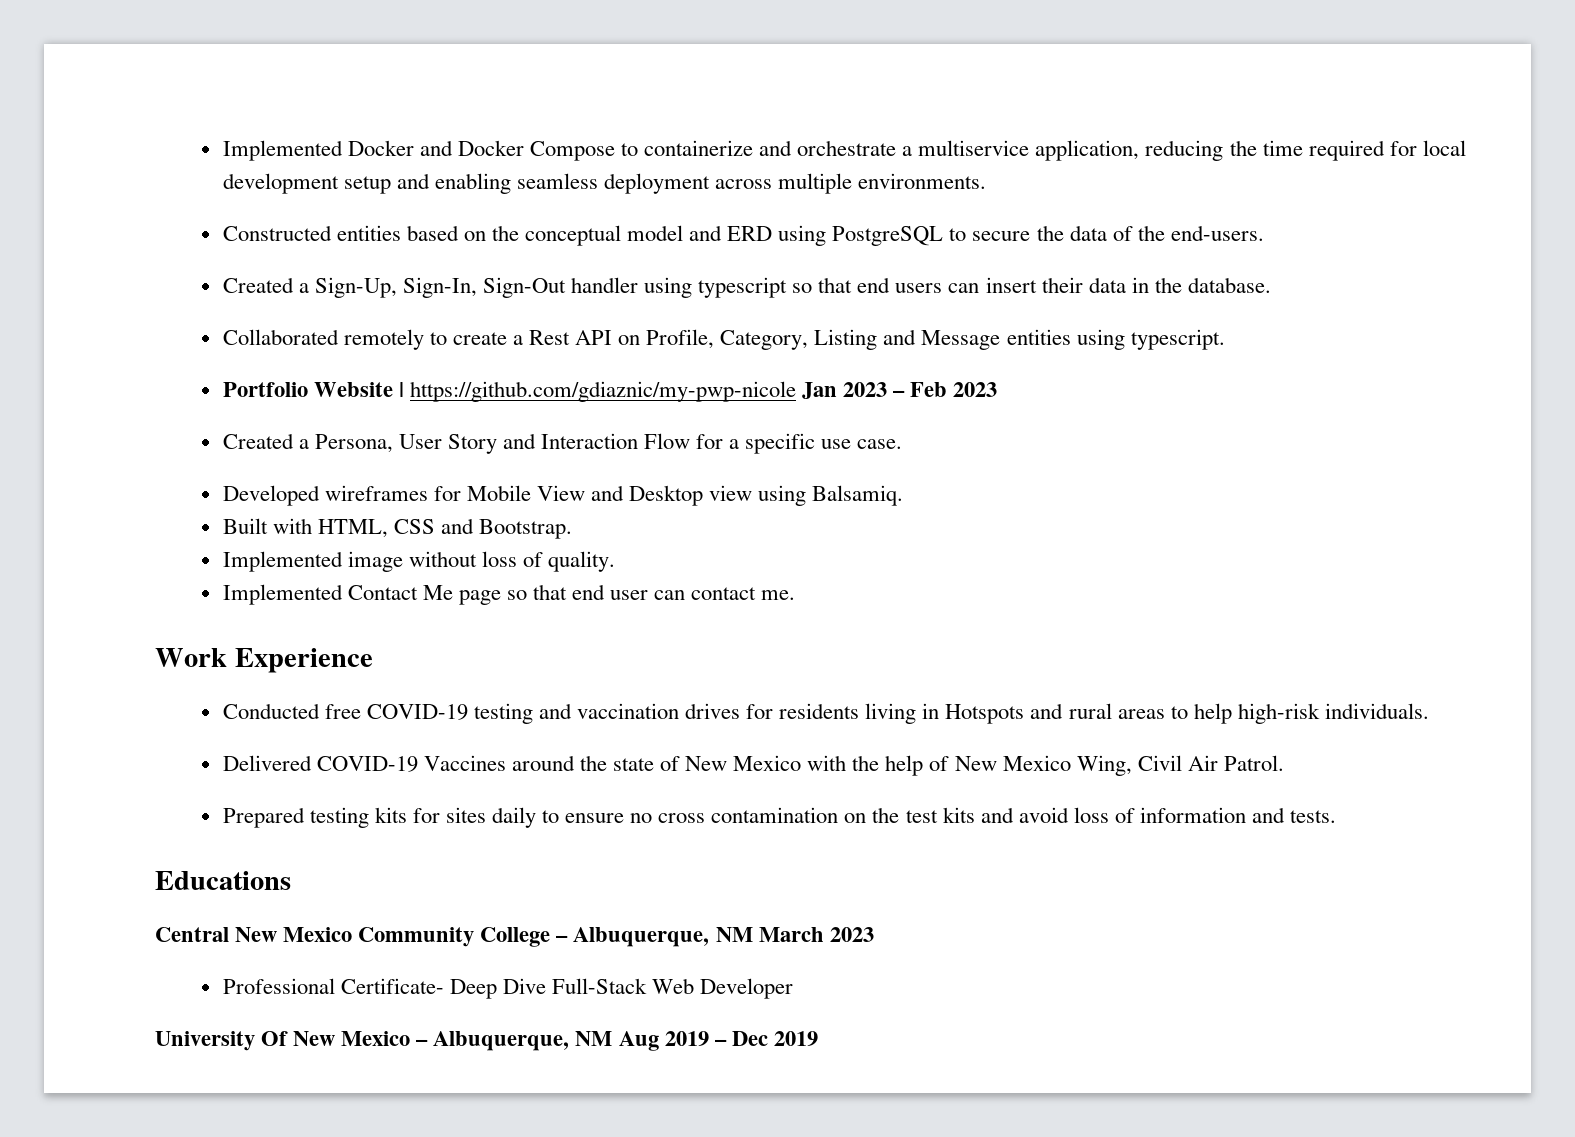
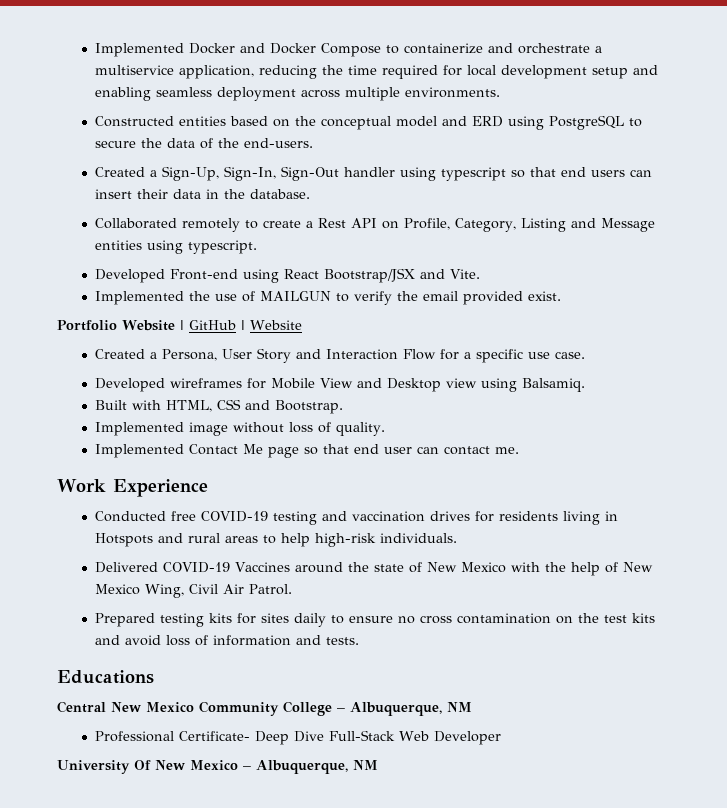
- Portfolio Website | https://github.com/gdiaznic/my-pwp-nicole Jan 2023 – Feb 2023
+ Developed Front-end using React Bootstrap/JSX and Vite.
+ Implemented the use of MAILGUN to verify the email provided exist.
+ Portfolio Website | GitHub | Website
- Central New Mexico Community College – Albuquerque, NM March 2023
+ Central New Mexico Community College – Albuquerque, NM
- University Of New Mexico – Albuquerque, NM Aug 2019 – Dec 2019
+ University Of New Mexico – Albuquerque, NM

